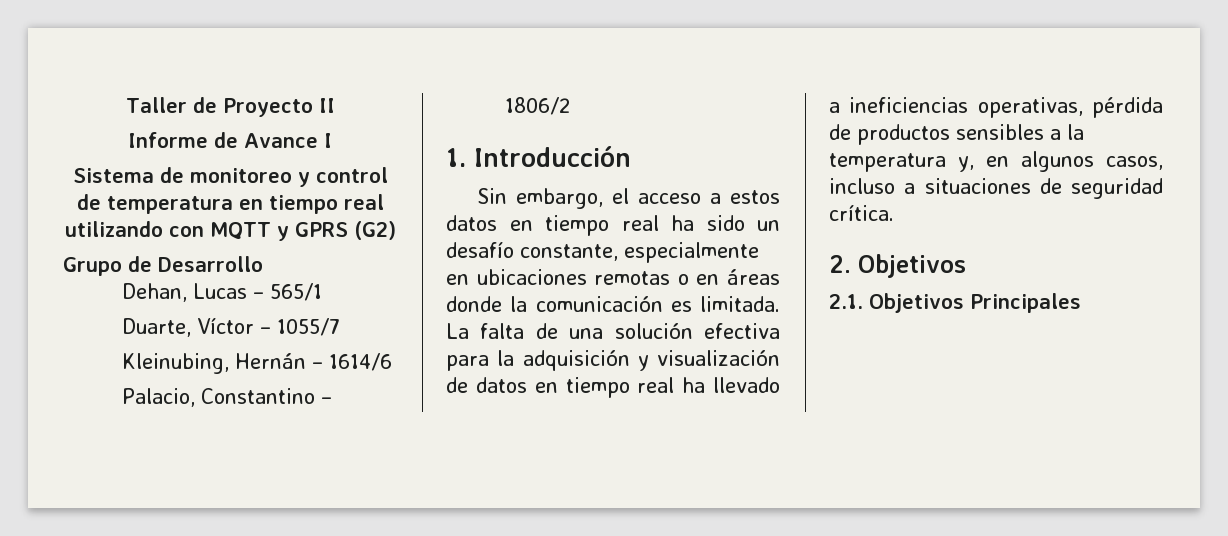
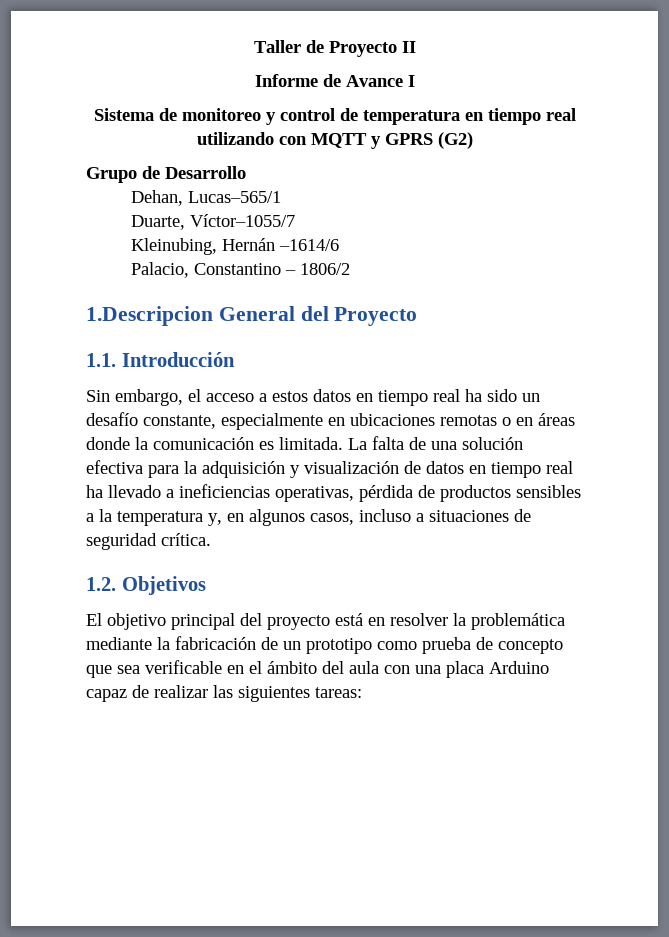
- Dehan, Lucas – 565/1
- Duarte, Víctor – 1055/7
+ Dehan, Lucas–565/1
+ Duarte, Víctor–1055/7
- Kleinubing, Hernán – 1614/6
+ Kleinubing, Hernán –1614/6
- 1. Introducción
+ 1.Descripcion General del Proyecto
+ 1.1. Introducción
- 2. Objetivos
+ 1.2. Objetivos
- 2.1. Objetivos Principales
+ El objetivo principal del proyecto está en resolver la problemática mediante la fabricación de un prototipo como prueba de concepto que sea verificable en el ámbito del aula con una placa Arduino capaz de realizar las siguientes tareas:

